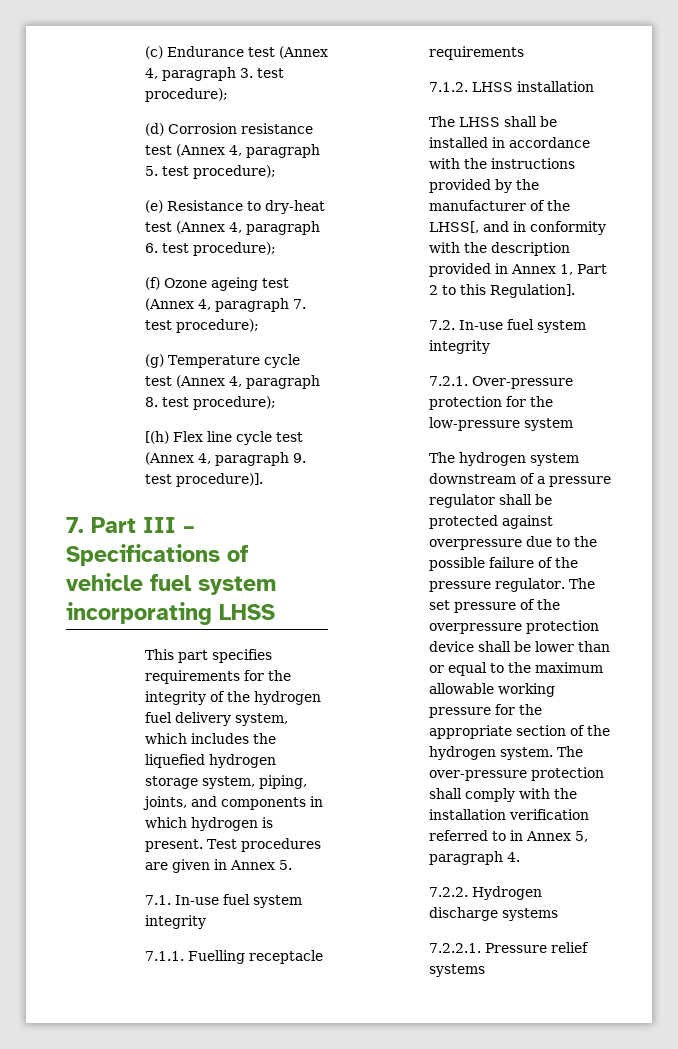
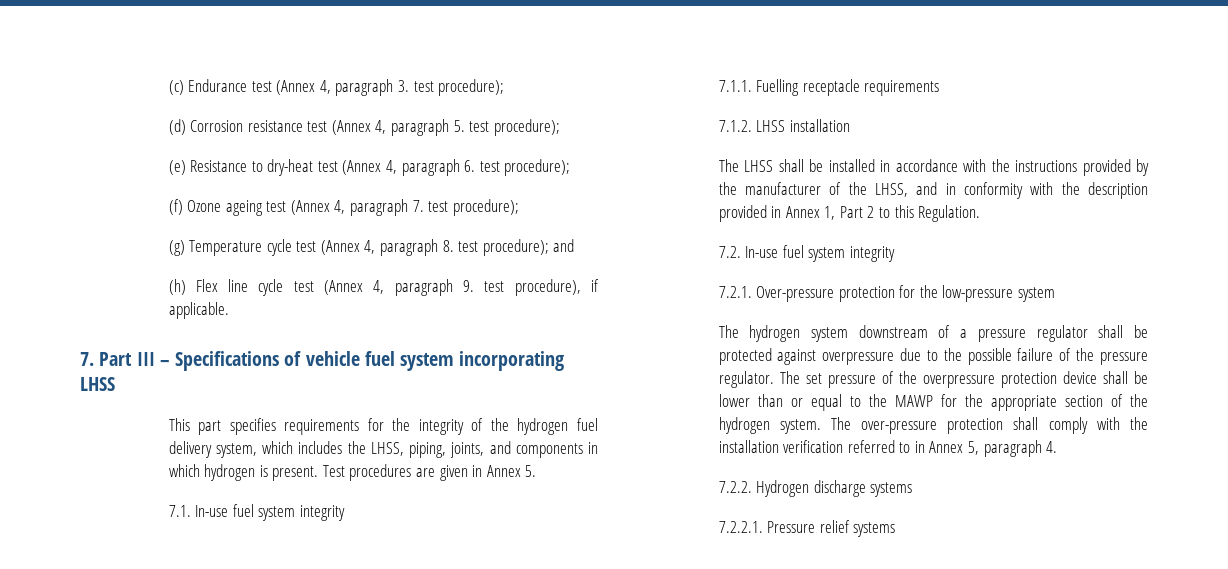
- (g) Temperature cycle test (Annex 4, paragraph 8. test procedure);
- [(h) Flex line cycle test (Annex 4, paragraph 9. test procedure)].
+ (g) Temperature cycle test (Annex 4, paragraph 8. test procedure); and
+ (h) Flex line cycle test (Annex 4, paragraph 9. test procedure), if applicable.
- This part specifies requirements for the integrity of the hydrogen fuel delivery system, which includes the liquefied hydrogen storage system, piping, joints, and components in which hydrogen is present.
+ This part specifies requirements for the integrity of the hydrogen fuel delivery system, which includes the LHSS, piping, joints, and components in which hydrogen is present.
- The LHSS shall be installed in accordance with the instructions provided by the manufacturer of the LHSS[, and in conformity with the description provided in Annex 1, Part 2 to this Regulation].
+ The LHSS shall be installed in accordance with the instructions provided by the manufacturer of the LHSS, and in conformity with the description provided in Annex 1, Part 2 to this Regulation.
- The set pressure of the overpressure protection device shall be lower than or equal to the maximum allowable working pressure for the appropriate section of the hydrogen system.
+ The set pressure of the overpressure protection device shall be lower than or equal to the MAWP for the appropriate section of the hydrogen system.

